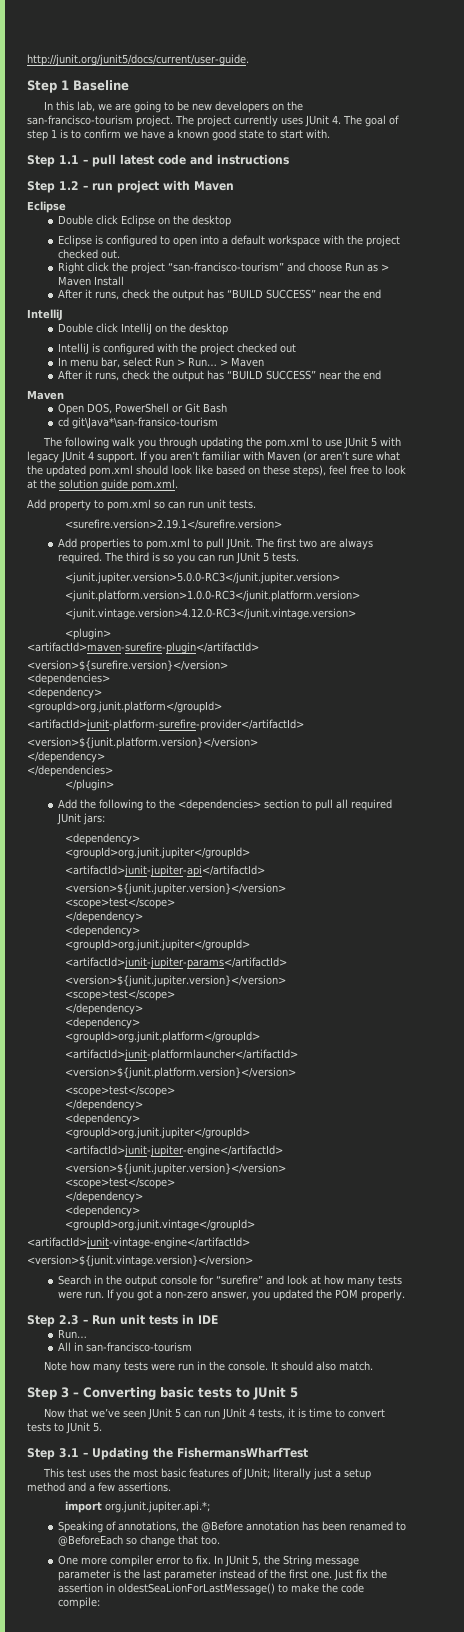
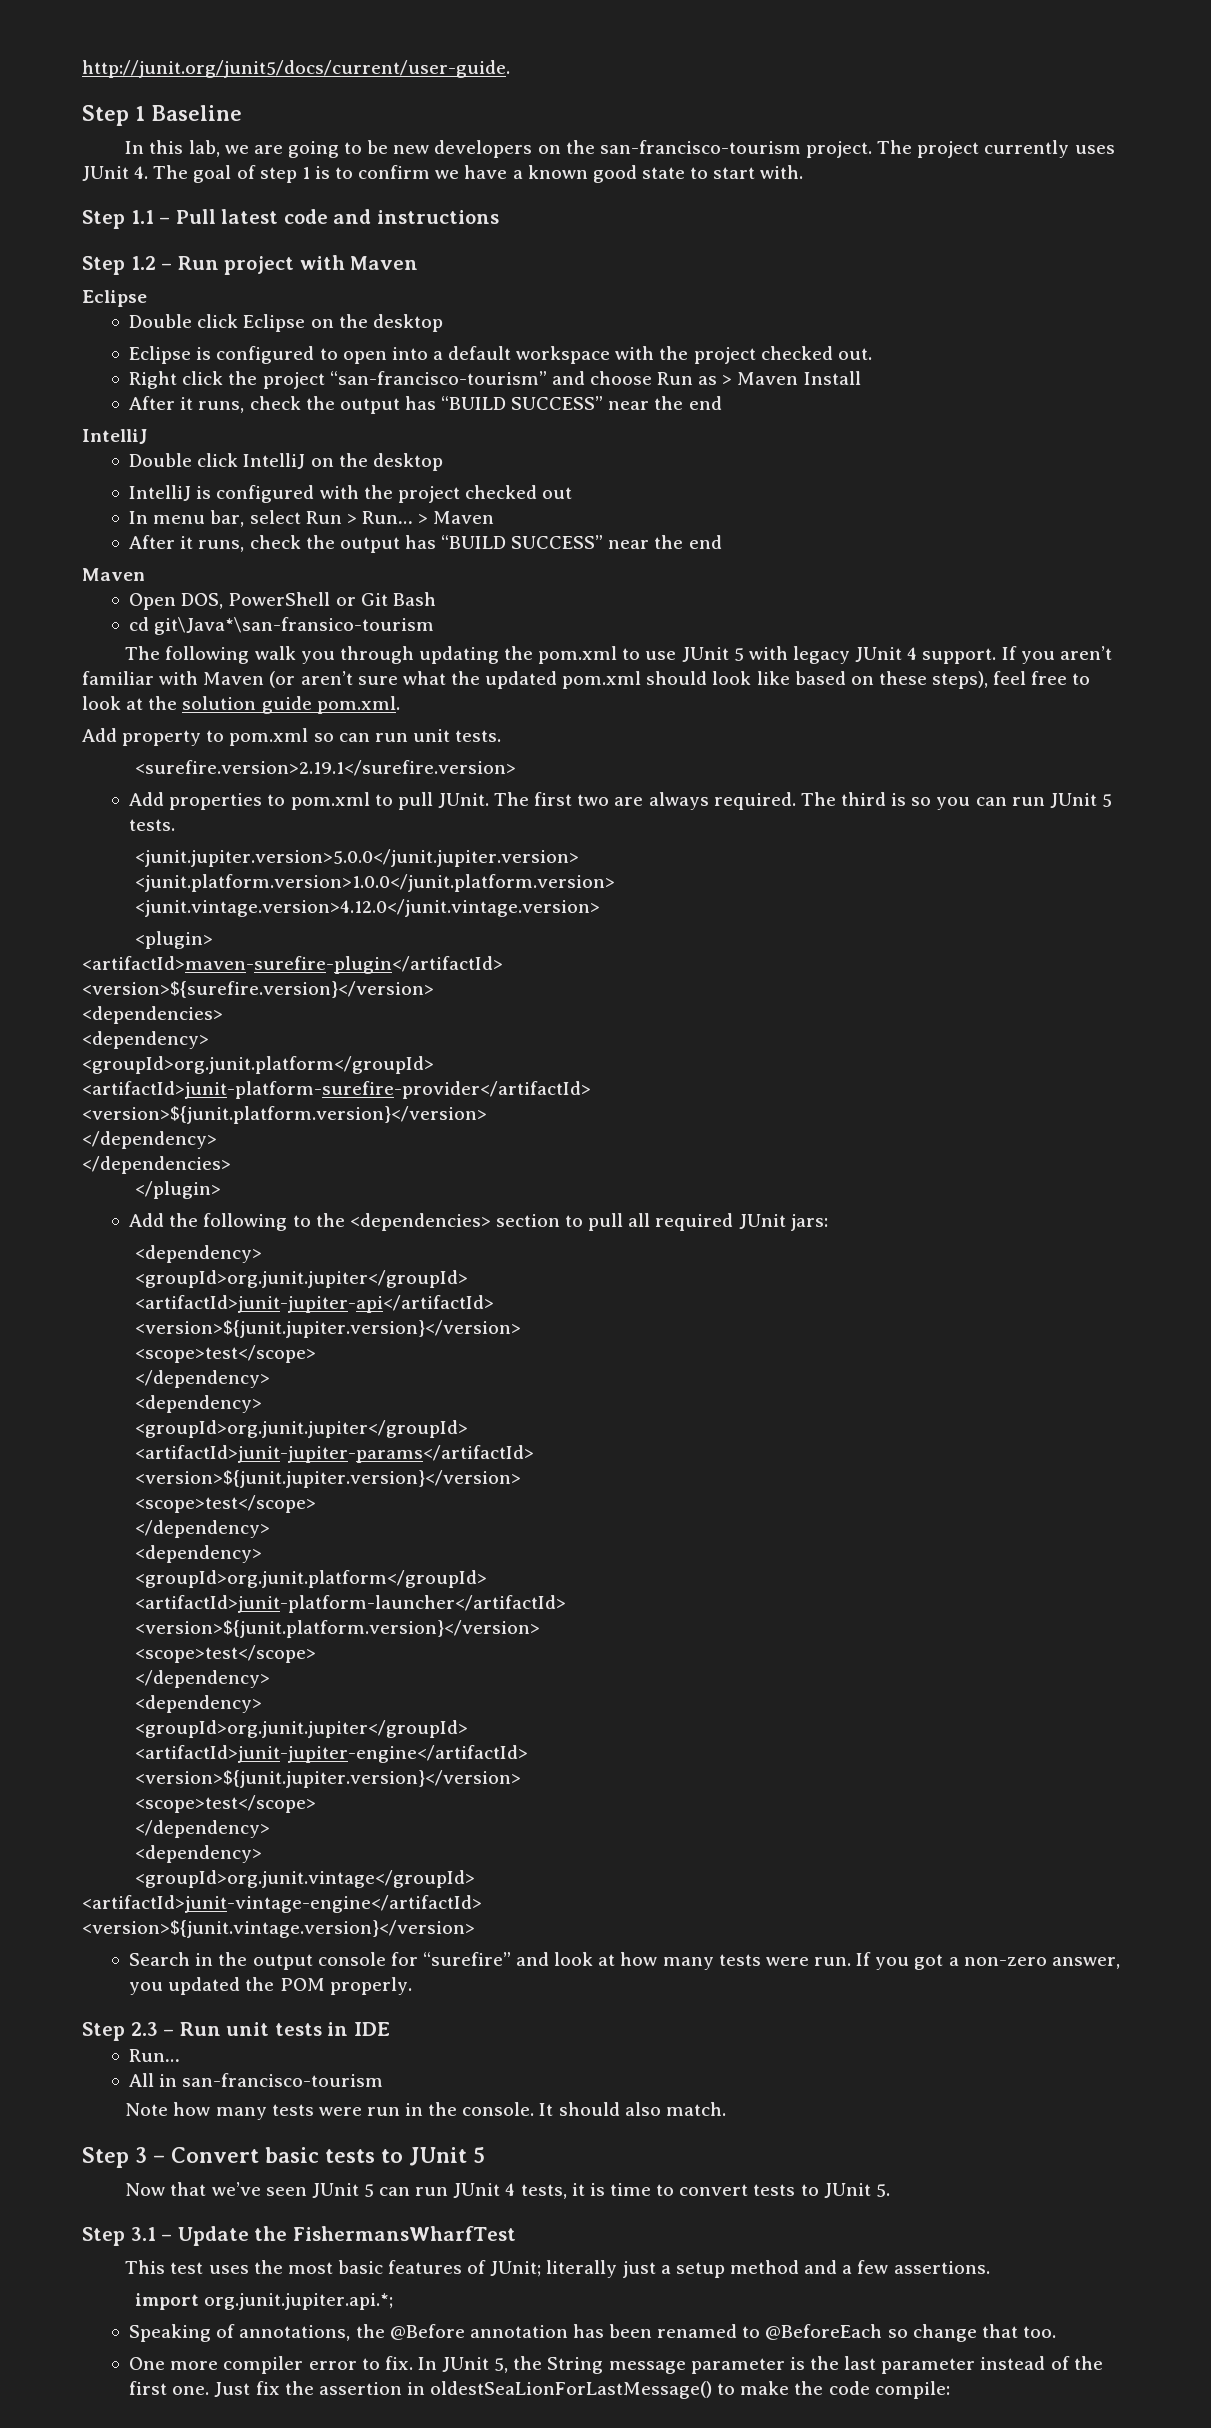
- Step 1.1 – pull latest code and instructions
+ Step 1.1 – Pull latest code and instructions
- Step 1.2 – run project with Maven
+ Step 1.2 – Run project with Maven
- <junit.jupiter.version>5.0.0-RC3</junit.jupiter.version>
- <junit.platform.version>1.0.0-RC3</junit.platform.version>
- <junit.vintage.version>4.12.0-RC3</junit.vintage.version>
+ <junit.jupiter.version>5.0.0</junit.jupiter.version>
+ <junit.platform.version>1.0.0</junit.platform.version>
+ <junit.vintage.version>4.12.0</junit.vintage.version>
- <artifactId>junit-platformlauncher</artifactId>
+ <artifactId>junit-platform-launcher</artifactId>
- Step 3 – Converting basic tests to JUnit 5
+ Step 3 – Convert basic tests to JUnit 5
- Step 3.1 – Updating the FishermansWharfTest
+ Step 3.1 – Update the FishermansWharfTest

